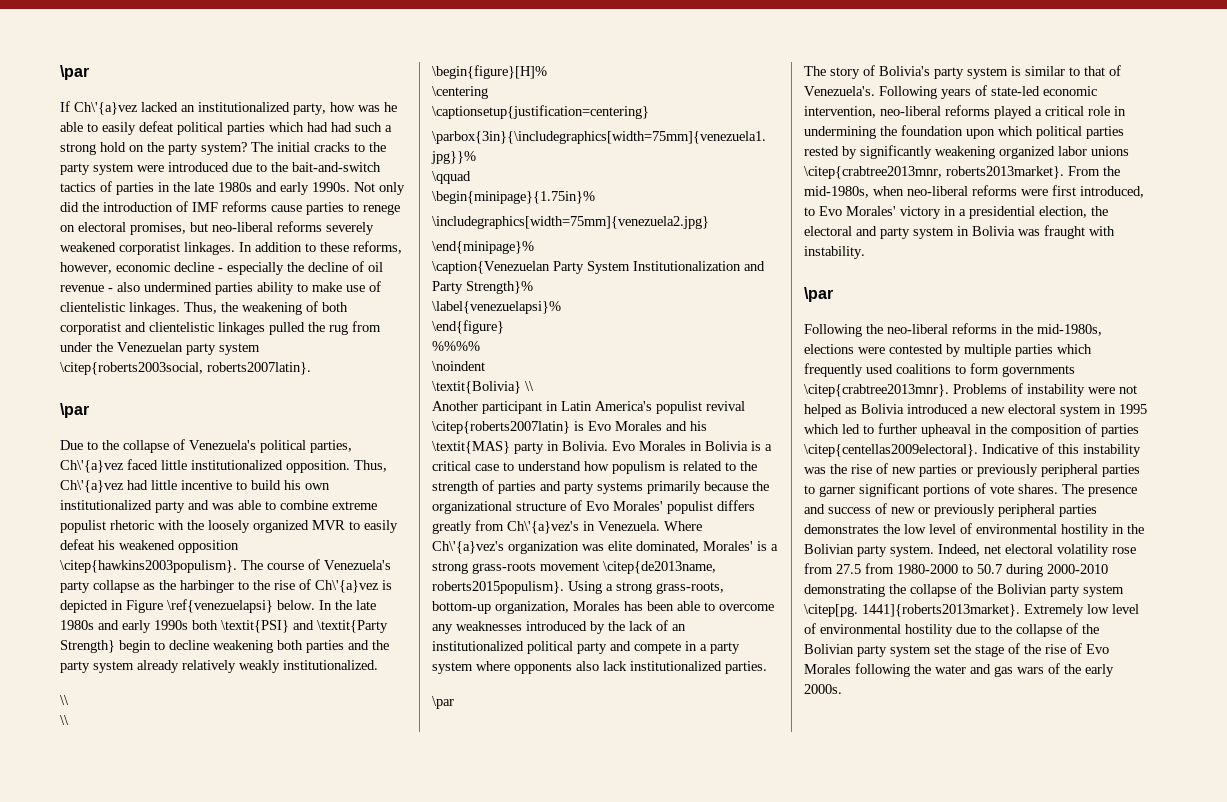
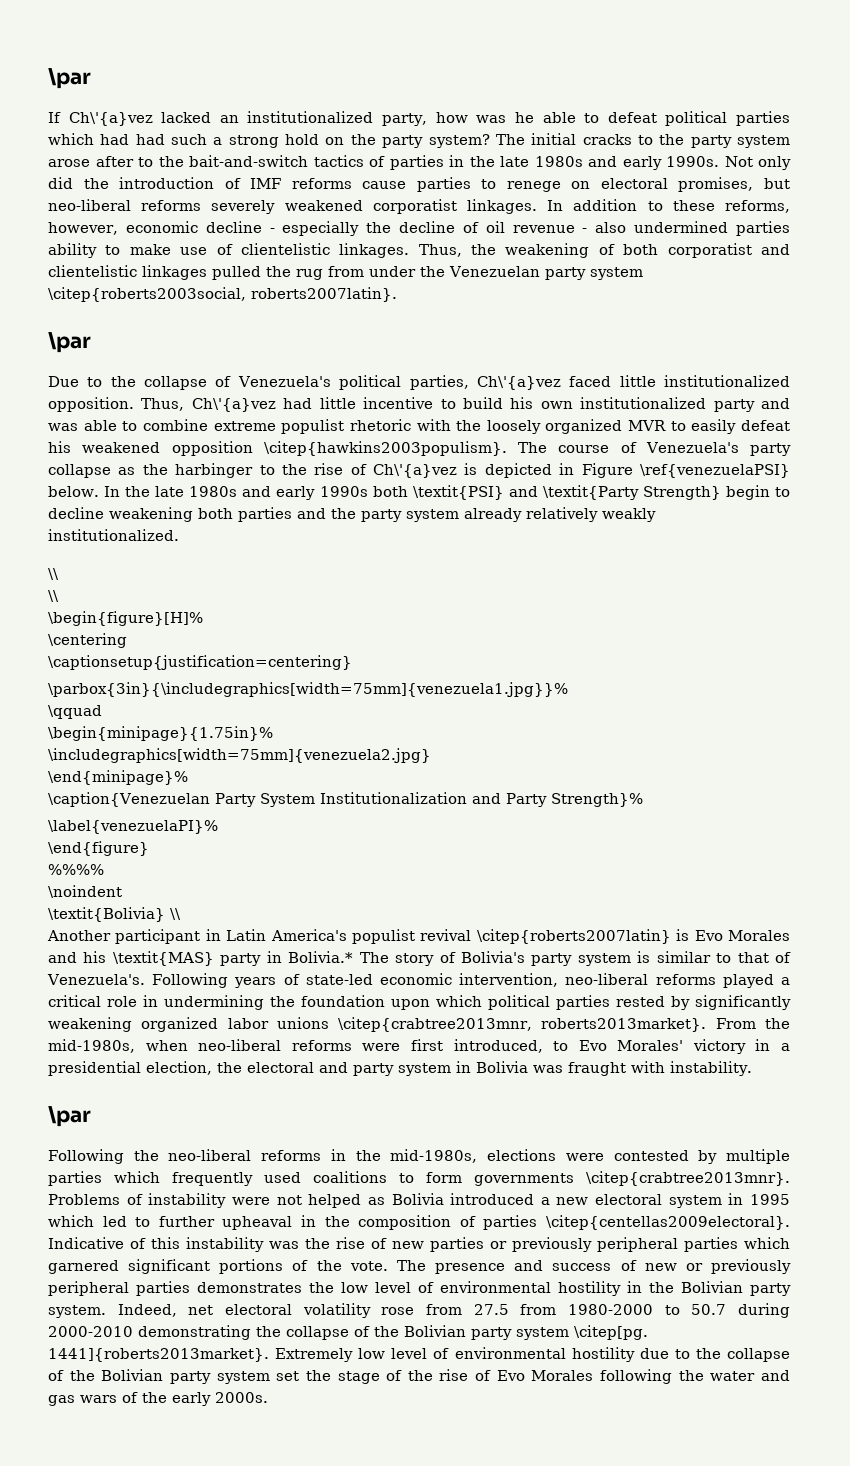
- If Ch\'{a}vez lacked an institutionalized party, how was he able to easily defeat political parties which had had such a strong hold on the party system?
+ If Ch\'{a}vez lacked an institutionalized party, how was he able to defeat political parties which had had such a strong hold on the party system?
- The initial cracks to the party system were introduced due to the bait-and-switch tactics of parties in the late 1980s and early 1990s.
+ The initial cracks to the party system arose after to the bait-and-switch tactics of parties in the late 1980s and early 1990s.
- The course of Venezuela's party collapse as the harbinger to the rise of Ch\'{a}vez is depicted in Figure \ref{venezuelapsi} below.
+ The course of Venezuela's party collapse as the harbinger to the rise of Ch\'{a}vez is depicted in Figure \ref{venezuelaPSI} below.
- \label{venezuelapsi}%
+ \label{venezuelaPI}%
- Another participant in Latin America's populist revival \citep{roberts2007latin} is Evo Morales and his \textit{MAS} party in Bolivia. Evo Morales in Bolivia is a critical case to understand how populism is related to the strength of parties and party systems primarily because the organizational structure of Evo Morales' populist differs greatly from Ch\'{a}vez's in Venezuela. Where Ch\'{a}vez's organization was elite dominated, Morales' is a strong grass-roots movement \citep{de2013name, roberts2015populism}. Using a strong grass-roots, bottom-up organization, Morales has been able to overcome any weaknesses introduced by the lack of an institutionalized political party and compete in a party system where opponents also lack institutionalized parties.
- \par
- The story of Bolivia's party system is similar to that of Venezuela's.
+ Another participant in Latin America's populist revival \citep{roberts2007latin} is Evo Morales and his \textit{MAS} party in Bolivia.* The story of Bolivia's party system is similar to that of Venezuela's.
- Indicative of this instability was the rise of new parties or previously peripheral parties to garner significant portions of vote shares.
+ Indicative of this instability was the rise of new parties or previously peripheral parties which garnered significant portions of the vote.

